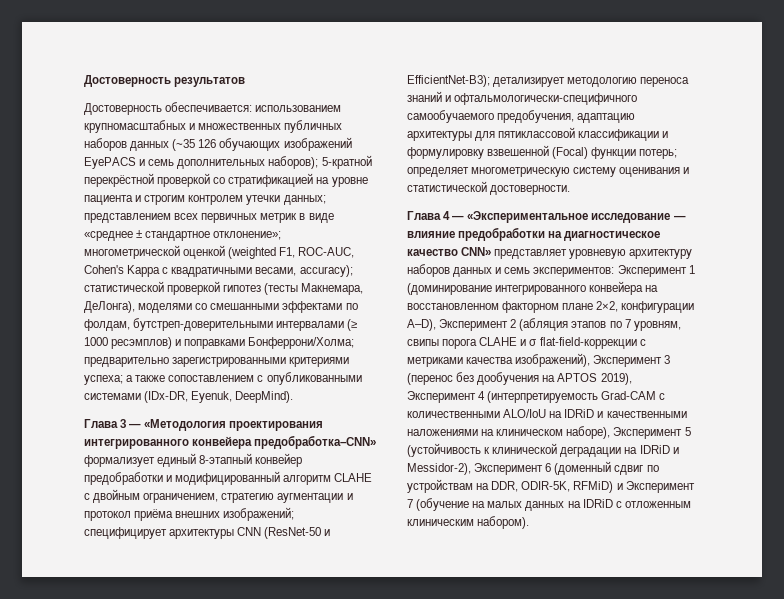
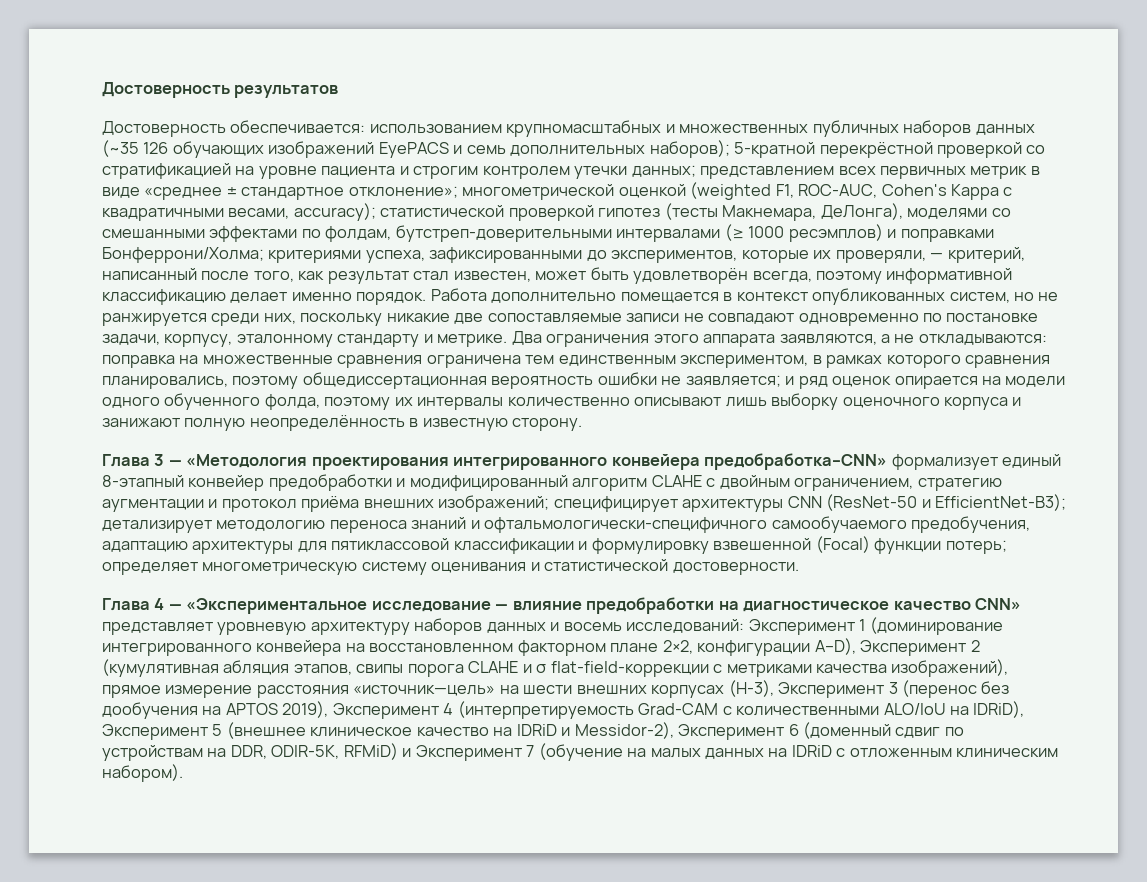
- предварительно зарегистрированными критериями успеха; а также сопоставлением с опубликованными системами (IDx-DR, Eyenuk, DeepMind).
+ критериями успеха, зафиксированными до экспериментов, которые их проверяли, — критерий, написанный после того, как результат стал известен, может быть удовлетворён всегда, поэтому информативной классификацию делает именно порядок. Работа дополнительно помещается в контекст опубликованных систем, но не ранжируется среди них, поскольку никакие две сопоставляемые записи не совпадают одновременно по постановке задачи, корпусу, эталонному стандарту и метрике. Два ограничения этого аппарата заявляются, а не откладываются: поправка на множественные сравнения ограничена тем единственным экспериментом, в рамках которого сравнения планировались, поэтому общедиссертационная вероятность ошибки не заявляется; и ряд оценок опирается на модели одного обученного фолда, поэтому их интервалы количественно описывают лишь выборку оценочного корпуса и занижают полную неопределённость в известную сторону.
- Глава 4 — «Экспериментальное исследование — влияние предобработки на диагностическое качество CNN» представляет уровневую архитектуру наборов данных и семь экспериментов:
+ Глава 4 — «Экспериментальное исследование — влияние предобработки на диагностическое качество CNN» представляет уровневую архитектуру наборов данных и восемь исследований:
- Эксперимент 1 (доминирование интегрированного конвейера на восстановленном факторном плане 2×2, конфигурации A–D), Эксперимент 2 (абляция этапов по 7 уровням, свипы порога CLAHE и σ flat-field-коррекции с метриками качества изображений), Эксперимент 3 (перенос без дообучения на APTOS 2019), Эксперимент 4 (интерпретируемость Grad-CAM с количественными ALO/IoU на IDRiD и качественными наложениями на клиническом наборе), Эксперимент 5 (устойчивость к клинической деградации на IDRiD и Messidor-2), Эксперимент 6 (доменный сдвиг по устройствам на DDR, ODIR-5K, RFMiD) и Эксперимент 7 (обучение на малых данных на IDRiD с отложенным клиническим набором).
+ Эксперимент 1 (доминирование интегрированного конвейера на восстановленном факторном плане 2×2, конфигурации A–D), Эксперимент 2 (кумулятивная абляция этапов, свипы порога CLAHE и σ flat-field-коррекции с метриками качества изображений), прямое измерение расстояния «источник—цель» на шести внешних корпусах (H-3), Эксперимент 3 (перенос без дообучения на APTOS 2019), Эксперимент 4 (интерпретируемость Grad-CAM с количественными ALO/IoU на IDRiD), Эксперимент 5 (внешнее клиническое качество на IDRiD и Messidor-2), Эксперимент 6 (доменный сдвиг по устройствам на DDR, ODIR-5K, RFMiD) и Эксперимент 7 (обучение на малых данных на IDRiD с отложенным клиническим набором).

